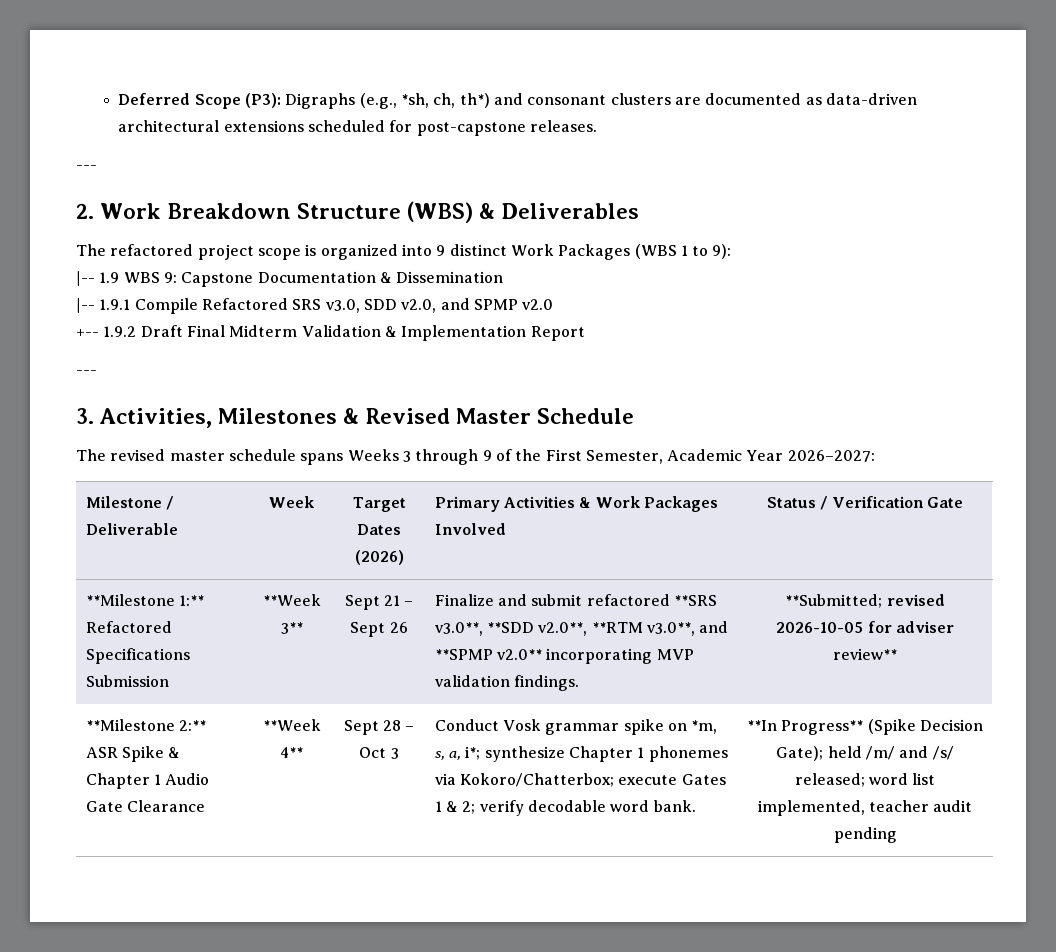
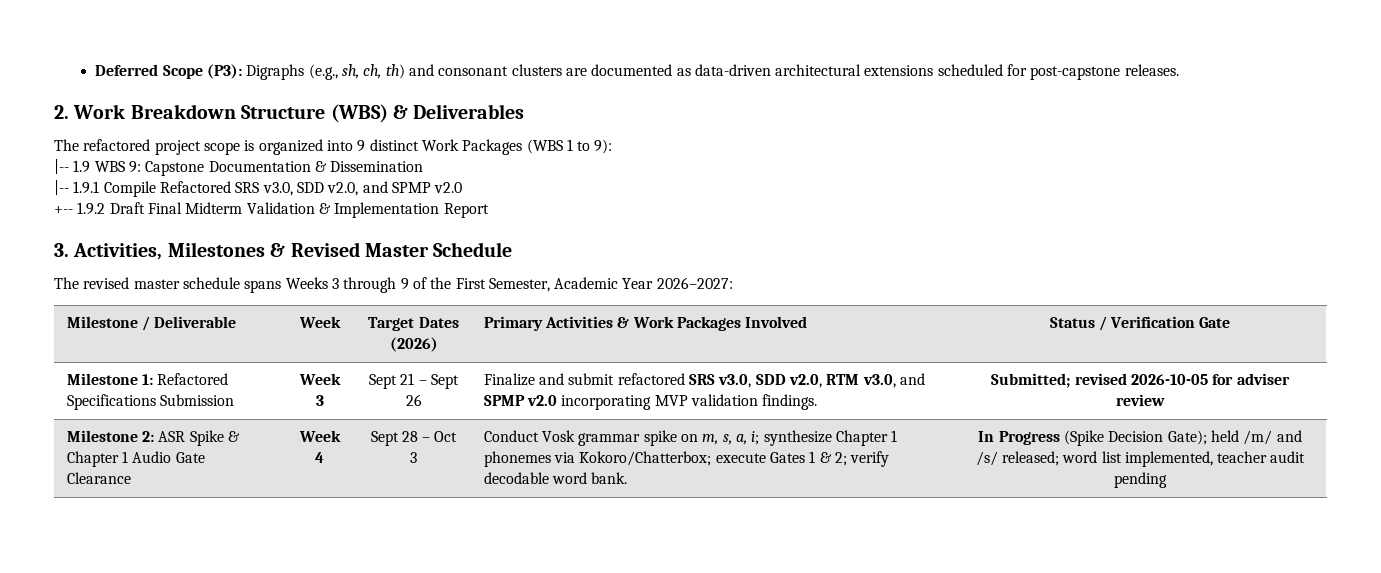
- Deferred Scope (P3): Digraphs (e.g., *sh, ch, th*) and consonant clusters are documented as data-driven architectural extensions scheduled for post-capstone releases.
- ---
+ Deferred Scope (P3): Digraphs (e.g., sh, ch, th) and consonant clusters are documented as data-driven architectural extensions scheduled for post-capstone releases.
  +-- 1.9.2 Draft Final Midterm Validation & Implementation Report
- ---
- **Milestone 1:** Refactored Specifications Submission | **Week 3** | Sept 21 – Sept 26 | Finalize and submit refactored **SRS v3.0**, **SDD v2.0**, **RTM v3.0**, and **SPMP v2.0** incorporating MVP validation findings. | **Submitted; revised 2026-10-05 for adviser review**
- **Milestone 2:** ASR Spike & Chapter 1 Audio Gate Clearance
+ Milestone 1: Refactored Specifications Submission | Week 3 | Sept 21 – Sept 26 | Finalize and submit refactored SRS v3.0, SDD v2.0, RTM v3.0, and SPMP v2.0 incorporating MVP validation findings. | Submitted; revised 2026-10-05 for adviser review
+ Milestone 2: ASR Spike & Chapter 1 Audio Gate Clearance
- **Week 4**
+ Week 4
- Conduct Vosk grammar spike on *m, s, a, i*; synthesize Chapter 1 phonemes via Kokoro/Chatterbox; execute Gates 1 & 2; verify decodable word bank.
+ Conduct Vosk grammar spike on m, s, a, i; synthesize Chapter 1 phonemes via Kokoro/Chatterbox; execute Gates 1 & 2; verify decodable word bank.
- **In Progress** (Spike Decision Gate); held /m/ and /s/ released; word list implemented, teacher audit pending
+ In Progress (Spike Decision Gate); held /m/ and /s/ released; word list implemented, teacher audit pending

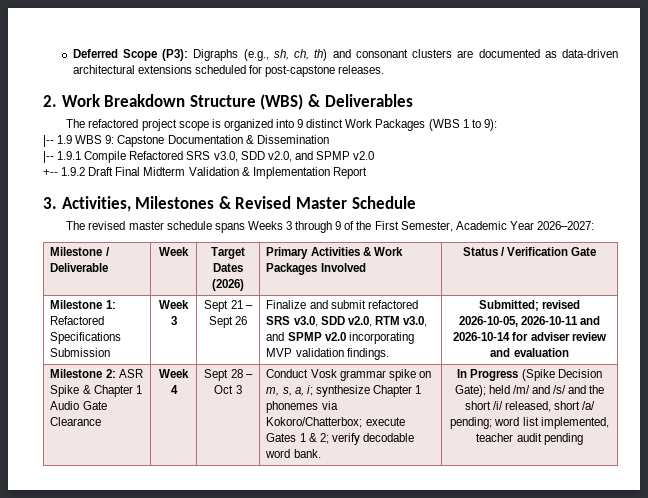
- Milestone 1: Refactored Specifications Submission | Week 3 | Sept 21 – Sept 26 | Finalize and submit refactored SRS v3.0, SDD v2.0, RTM v3.0, and SPMP v2.0 incorporating MVP validation findings. | Submitted; revised 2026-10-05 for adviser review
+ Milestone 1: Refactored Specifications Submission | Week 3 | Sept 21 – Sept 26 | Finalize and submit refactored SRS v3.0, SDD v2.0, RTM v3.0, and SPMP v2.0 incorporating MVP validation findings. | Submitted; revised 2026-10-05, 2026-10-11 and 2026-10-14 for adviser review and evaluation
- In Progress (Spike Decision Gate); held /m/ and /s/ released; word list implemented, teacher audit pending
+ In Progress (Spike Decision Gate); held /m/ and /s/ and the short /i/ released, short /a/ pending; word list implemented, teacher audit pending

